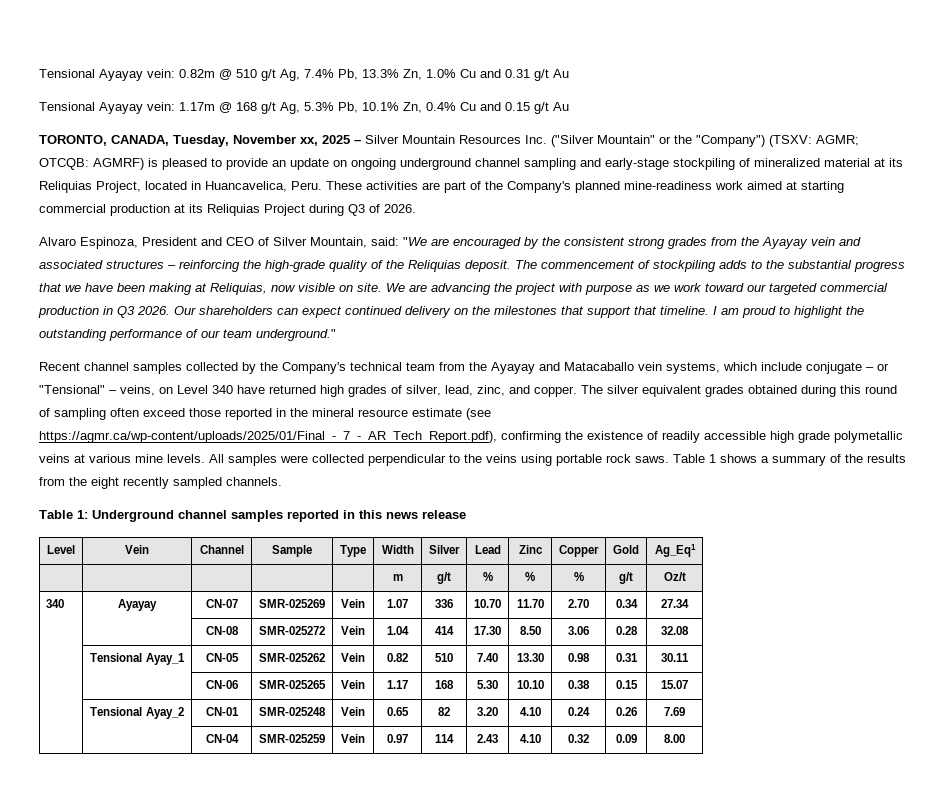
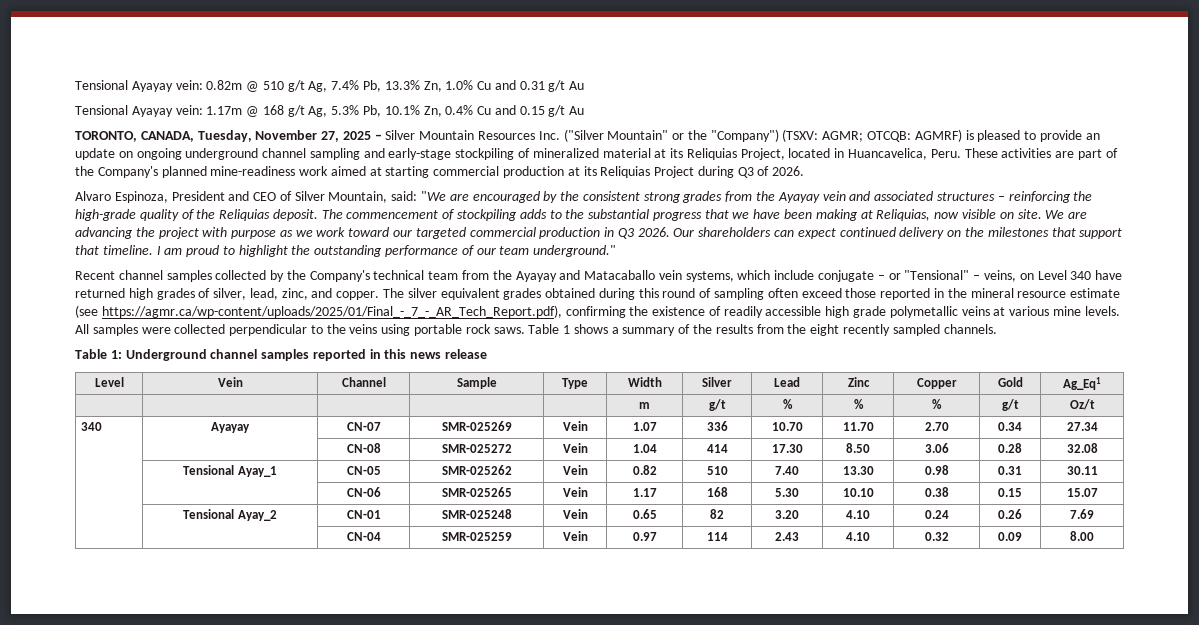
- TORONTO, CANADA, Tuesday, November xx, 2025 – Silver Mountain Resources Inc. ("Silver Mountain" or the "Company") (TSXV: AGMR; OTCQB: AGMRF) is pleased to provide an update on ongoing underground channel sampling and early-stage stockpiling of mineralized material at its Reliquias Project, located in Huancavelica, Peru.
+ TORONTO, CANADA, Tuesday, November 27, 2025 – Silver Mountain Resources Inc. ("Silver Mountain" or the "Company") (TSXV: AGMR; OTCQB: AGMRF) is pleased to provide an update on ongoing underground channel sampling and early-stage stockpiling of mineralized material at its Reliquias Project, located in Huancavelica, Peru.

